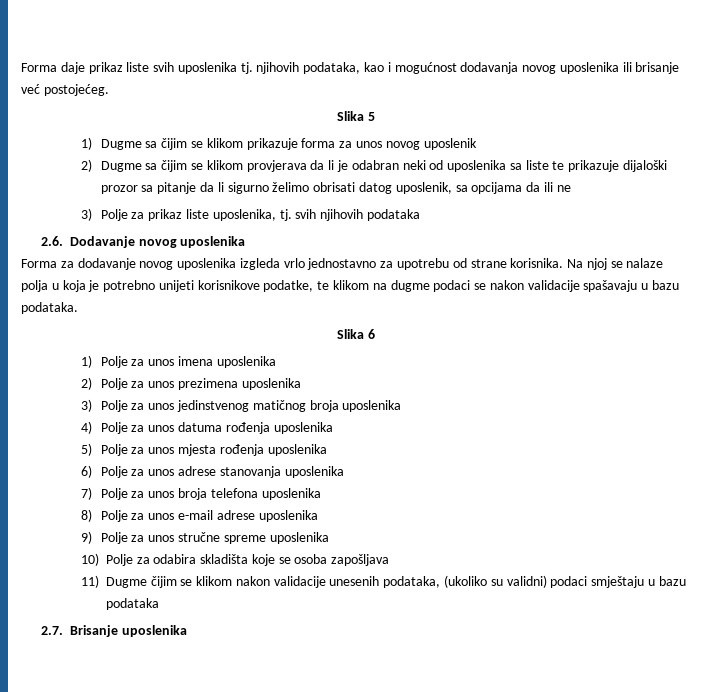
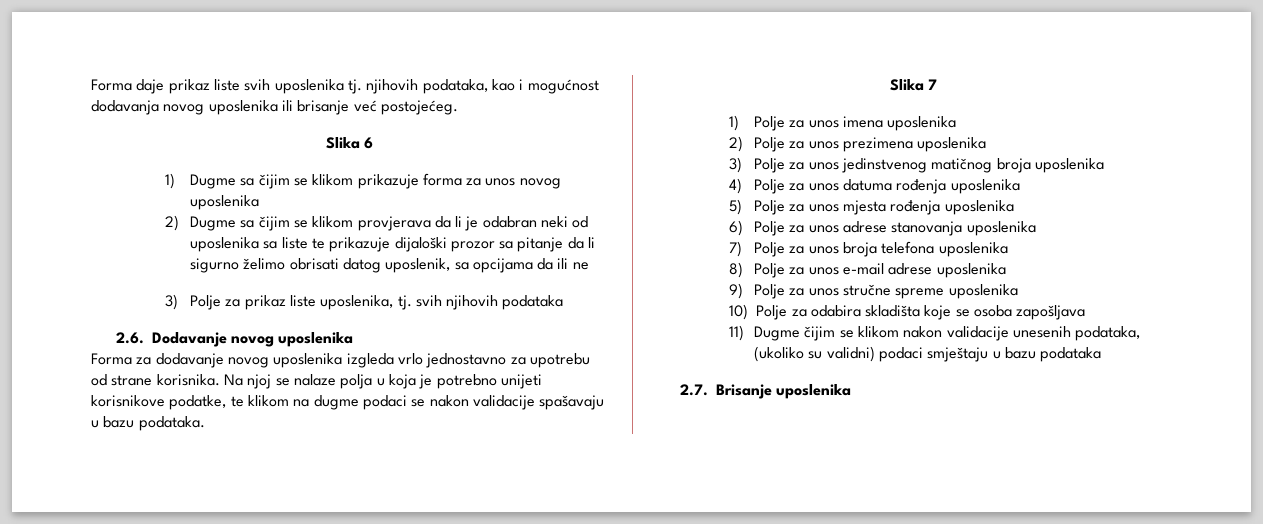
- Slika 5
+ Slika 6
- 1) Dugme sa čijim se klikom prikazuje forma za unos novog uposlenik
+ 1) Dugme sa čijim se klikom prikazuje forma za unos novog uposlenika
- Slika 6
+ Slika 7

